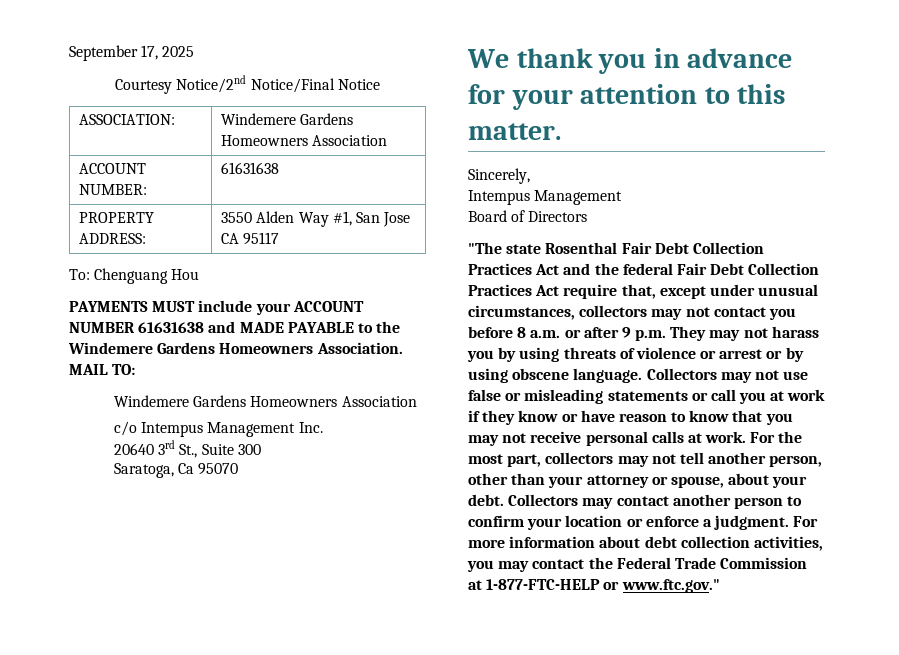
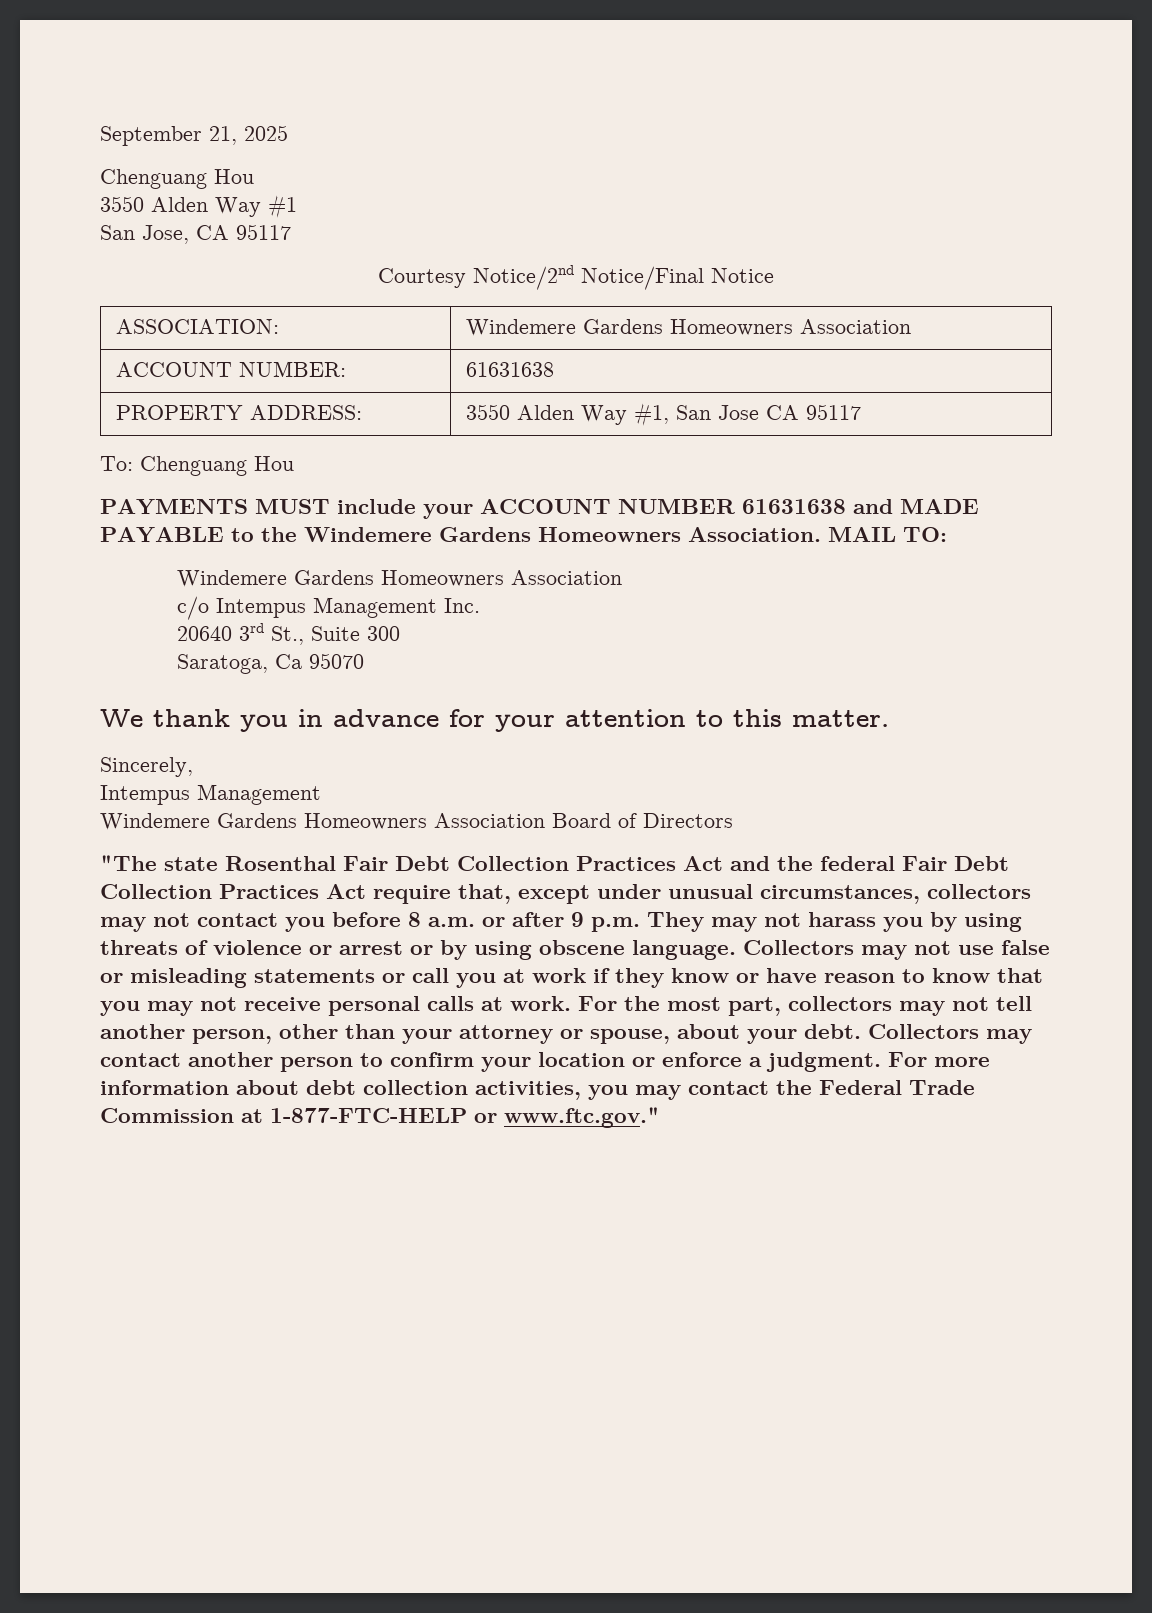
- September 17, 2025
+ September 21, 2025
+ Chenguang Hou
+ 3550 Alden Way #1
+ San Jose, CA 95117
- Board of Directors
+ Windemere Gardens Homeowners Association Board of Directors

